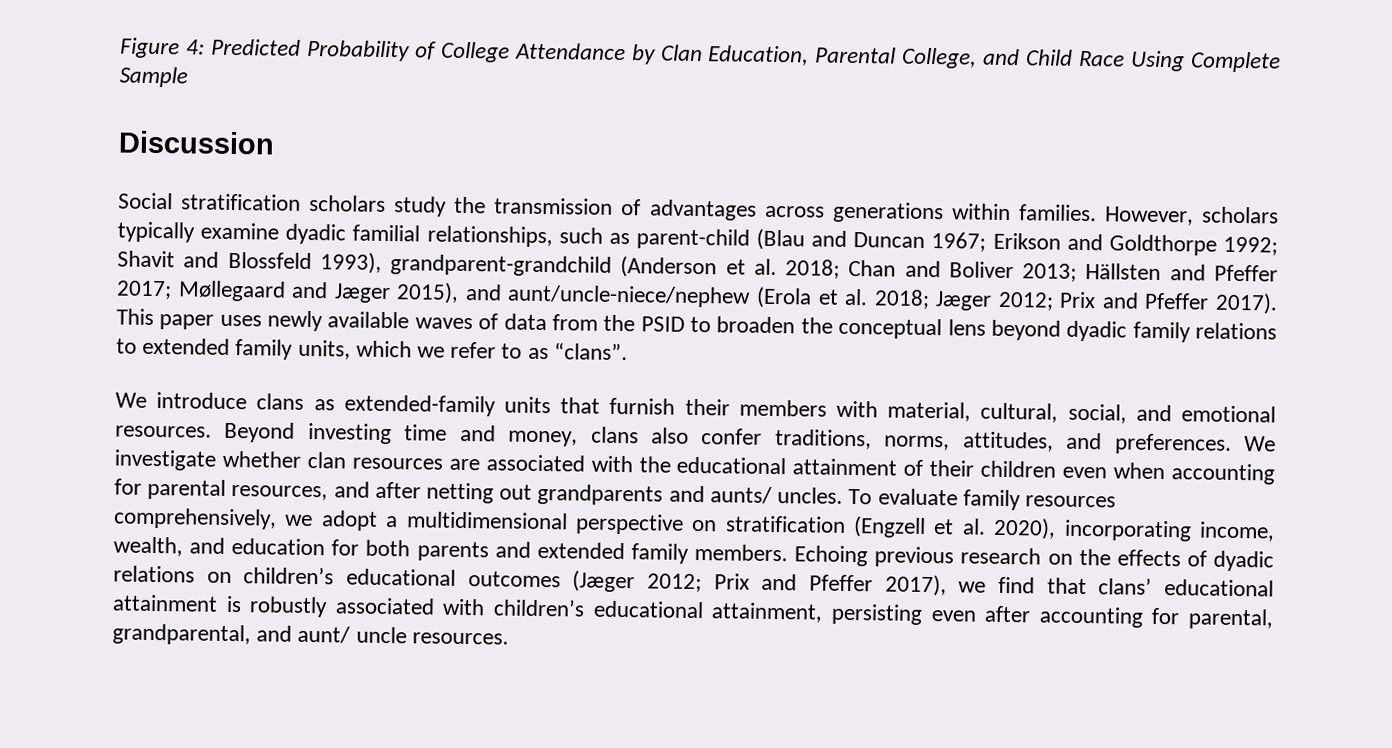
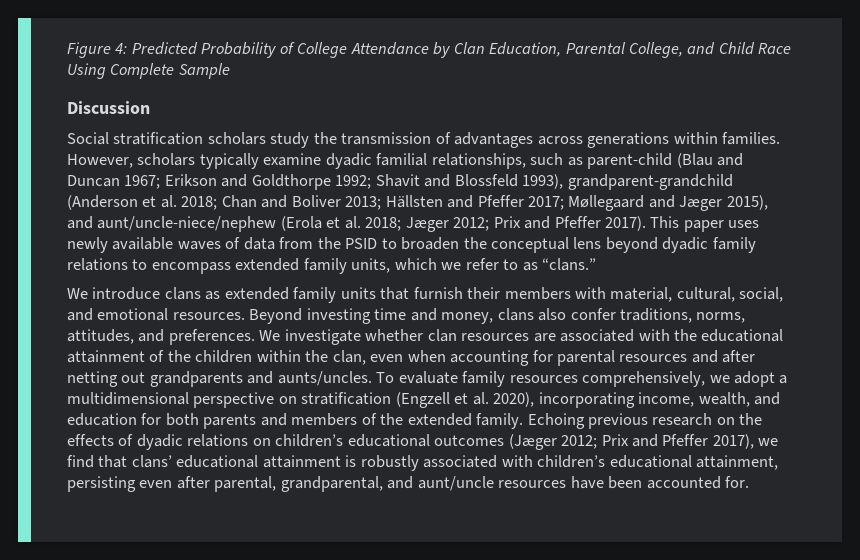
- This paper uses newly available waves of data from the PSID to broaden the conceptual lens beyond dyadic family relations to extended family units, which we refer to as “clans”.
+ This paper uses newly available waves of data from the PSID to broaden the conceptual lens beyond dyadic family relations to encompass extended family units, which we refer to as “clans.”
- We introduce clans as extended-family units that furnish their members with material, cultural, social, and emotional resources.
+ We introduce clans as extended family units that furnish their members with material, cultural, social, and emotional resources.
- We investigate whether clan resources are associated with the educational attainment of their children even when accounting for parental resources, and after netting out grandparents and aunts/ uncles.
+ We investigate whether clan resources are associated with the educational attainment of the children within the clan, even when accounting for parental resources and after netting out grandparents and aunts/uncles.
- To evaluate family resources comprehensively, we adopt a multidimensional perspective on stratification (Engzell et al. 2020), incorporating income, wealth, and education for both parents and extended family members.
+ To evaluate family resources comprehensively, we adopt a multidimensional perspective on stratification (Engzell et al. 2020), incorporating income, wealth, and education for both parents and members of the extended family.
- Echoing previous research on the effects of dyadic relations on children’s educational outcomes (Jæger 2012; Prix and Pfeffer 2017), we find that clans’ educational attainment is robustly associated with children’s educational attainment, persisting even after accounting for parental, grandparental, and aunt/ uncle resources.
+ Echoing previous research on the effects of dyadic relations on children’s educational outcomes (Jæger 2012; Prix and Pfeffer 2017), we find that clans’ educational attainment is robustly associated with children’s educational attainment, persisting even after parental, grandparental, and aunt/uncle resources have been accounted for.

